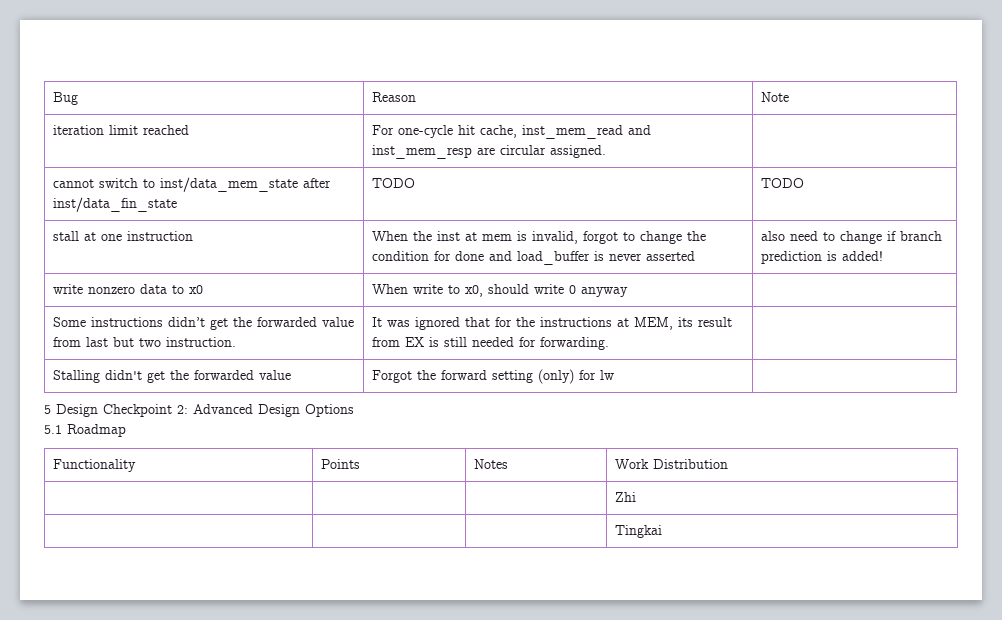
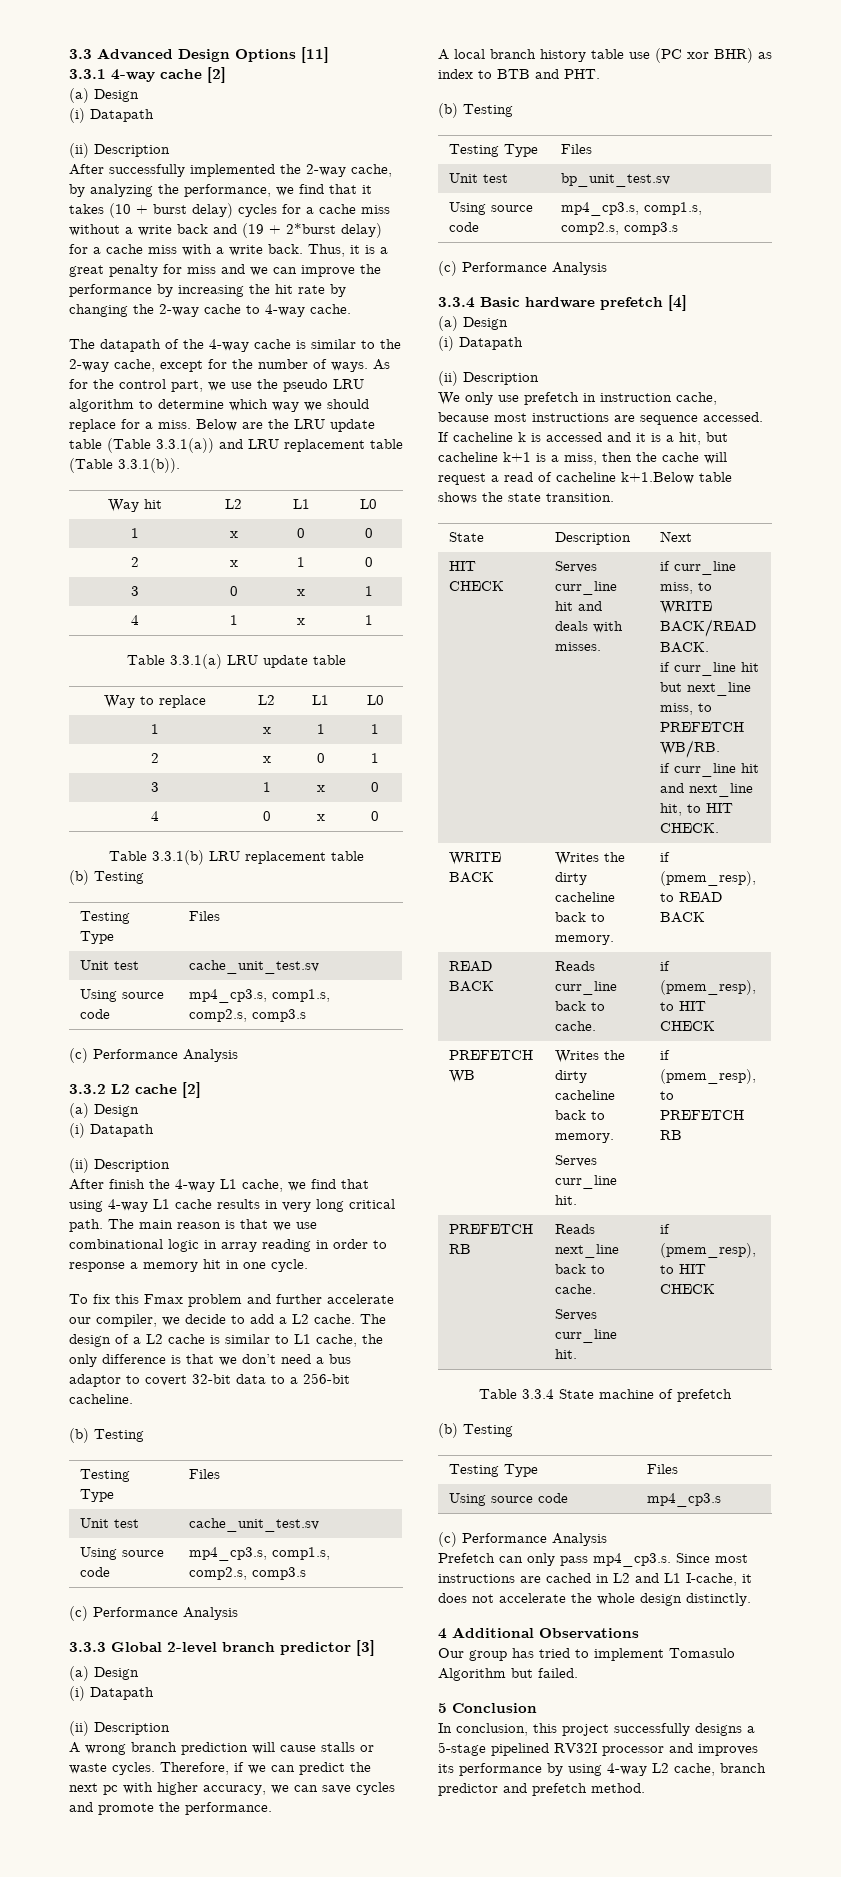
- Bug | Reason | Note
- iteration limit reached | For one-cycle hit cache, inst_mem_read and inst_mem_resp are circular assigned. |
- cannot switch to inst/data_mem_state after inst/data_fin_state | TODO | TODO
- stall at one instruction | When the inst at mem is invalid, forgot to change the condition for done and load_buffer is never asserted | also need to change if branch prediction is added!
- write nonzero data to x0 | When write to x0, should write 0 anyway |
- Some instructions didn’t get the forwarded value from last but two instruction. | It was ignored that for the instructions at MEM, its result from EX is still needed for forwarding. |
- Stalling didn't get the forwarded value | Forgot the forward setting (only) for lw |
- 5 Design Checkpoint 2: Advanced Design Options
- 5.1 Roadmap
- Functionality | Points | Notes | Work Distribution
- | | | Zhi
- | | | Tingkai
+ 3.3 Advanced Design Options [11]
+ 3.3.1 4-way cache [2]
+ (a) Design
+ (i) Datapath
+ (ii) Description
+ After successfully implemented the 2-way cache, by analyzing the performance, we find that it takes (10 + burst delay) cycles for a cache miss without a write back and (19 + 2*burst delay) for a cache miss with a write back. Thus, it is a great penalty for miss and we can improve the performance by increasing the hit rate by changing the 2-way cache to 4-way cache.
+ The datapath of the 4-way cache is similar to the 2-way cache, except for the number of ways. As for the control part, we use the pseudo LRU algorithm to determine which way we should replace for a miss. Below are the LRU update table (Table 3.3.1(a)) and LRU replacement table (Table 3.3.1(b)).
+ Way hit | L2 | L1 | L0
+ 1 | x | 0 | 0
+ 2 | x | 1 | 0
+ 3 | 0 | x | 1
+ 4 | 1 | x | 1
+ Table 3.3.1(a) LRU update table
+ Way to replace | L2 | L1 | L0
+ 1 | x | 1 | 1
+ 2 | x | 0 | 1
+ 3 | 1 | x | 0
+ 4 | 0 | x | 0
+ Table 3.3.1(b) LRU replacement table
+ (b) Testing
+ Testing Type | Files
+ Unit test | cache_unit_test.sv
+ Using source code | mp4_cp3.s, comp1.s, comp2.s, comp3.s
+ (c) Performance Analysis
+ 3.3.2 L2 cache [2]
+ (a) Design
+ (i) Datapath
+ (ii) Description
+ After finish the 4-way L1 cache, we find that using 4-way L1 cache results in very long critical path. The main reason is that we use combinational logic in array reading in order to response a memory hit in one cycle.
+ To fix this Fmax problem and further accelerate our compiler, we decide to add a L2 cache. The design of a L2 cache is similar to L1 cache, the only difference is that we don’t need a bus adaptor to covert 32-bit data to a 256-bit cacheline.
+ (b) Testing
+ Testing Type | Files
+ Unit test | cache_unit_test.sv
+ Using source code | mp4_cp3.s, comp1.s, comp2.s, comp3.s
+ (c) Performance Analysis
+ 3.3.3 Global 2-level branch predictor [3]
+ (a) Design
+ (i) Datapath
+ (ii) Description
+ A wrong branch prediction will cause stalls or waste cycles. Therefore, if we can predict the next pc with higher accuracy, we can save cycles and promote the performance.
+ A local branch history table use (PC xor BHR) as index to BTB and PHT.
+ (b) Testing
+ Testing Type | Files
+ Unit test | bp_unit_test.sv
+ Using source code | mp4_cp3.s, comp1.s, comp2.s, comp3.s
+ (c) Performance Analysis
+ 3.3.4 Basic hardware prefetch [4]
+ (a) Design
+ (i) Datapath
+ (ii) Description
+ We only use prefetch in instruction cache, because most instructions are sequence accessed. If cacheline k is accessed and it is a hit, but cacheline k+1 is a miss, then the cache will request a read of cacheline k+1.Below table shows the state transition.
+ State | Description | Next
+ HIT CHECK | Serves curr_line hit and deals with misses. | if curr_line miss, to WRITE BACK/READ BACK.
+ if curr_line hit but next_line miss, to PREFETCH WB/RB.
+ if curr_line hit and next_line hit, to HIT CHECK.
+ WRITE BACK | Writes the dirty cacheline back to memory. | if (pmem_resp), to READ BACK
+ READ BACK | Reads curr_line back to cache. | if (pmem_resp), to HIT CHECK
+ PREFETCH WB | Writes the dirty cacheline back to memory.
+ Serves curr_line hit. | if (pmem_resp), to PREFETCH RB
+ PREFETCH RB | Reads next_line back to cache.
+ Serves curr_line hit. | if (pmem_resp), to HIT CHECK
+ Table 3.3.4 State machine of prefetch
+ (b) Testing
+ Testing Type | Files
+ Using source code | mp4_cp3.s
+ (c) Performance Analysis
+ Prefetch can only pass mp4_cp3.s. Since most instructions are cached in L2 and L1 I-cache, it does not accelerate the whole design distinctly.
+ 4 Additional Observations
+ Our group has tried to implement Tomasulo Algorithm but failed.
+ 5 Conclusion
+ In conclusion, this project successfully designs a 5-stage pipelined RV32I processor and improves its performance by using 4-way L2 cache, branch predictor and prefetch method.

